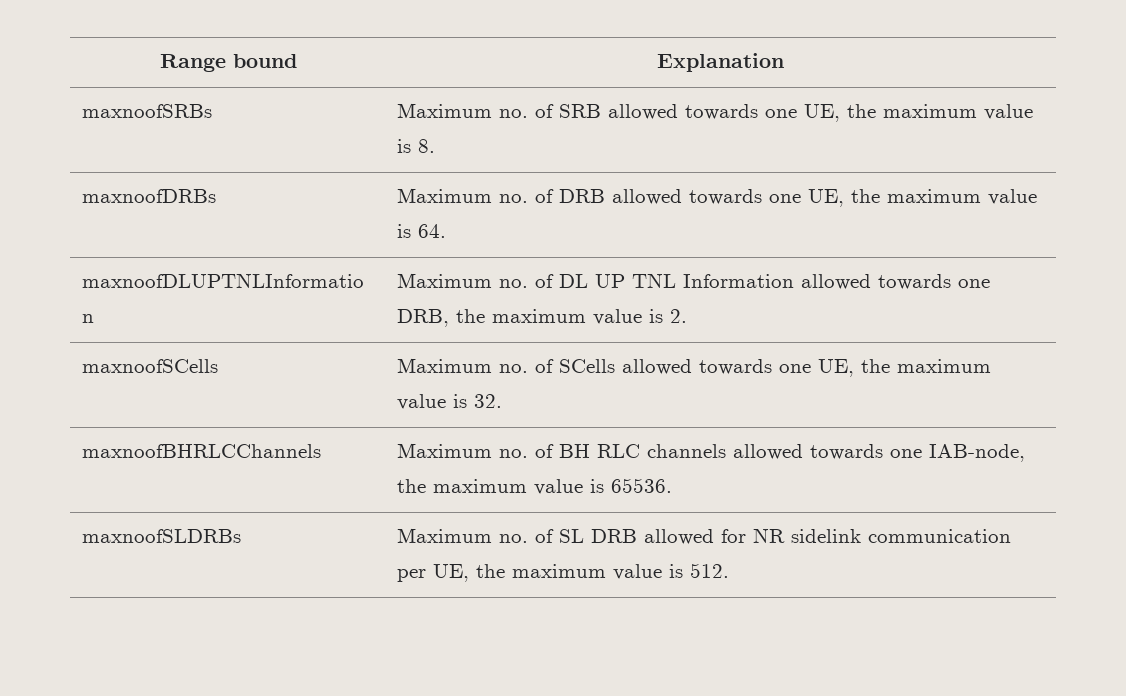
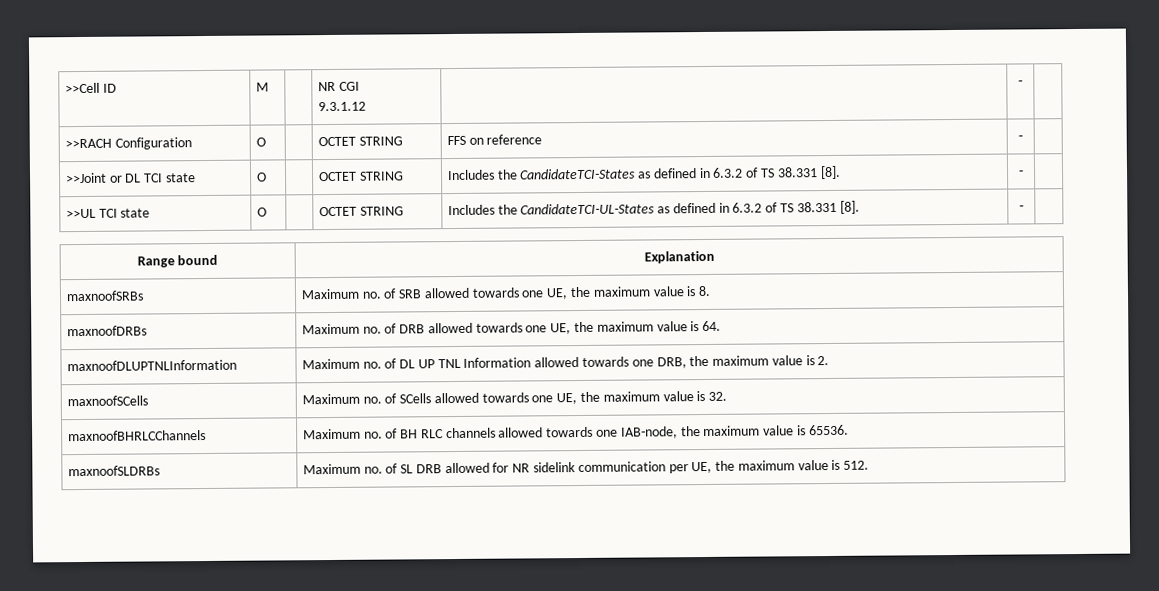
+ >>Cell ID | M | | NR CGI
+ 9.3.1.12 | | - |
+ >>RACH Configuration | O | | OCTET STRING | FFS on reference | - |
+ >>Joint or DL TCI state | O | | OCTET STRING | Includes the CandidateTCI-States as defined in 6.3.2 of TS 38.331 [8]. | - |
+ >>UL TCI state | O | | OCTET STRING | Includes the CandidateTCI-UL-States as defined in 6.3.2 of TS 38.331 [8]. | - |

